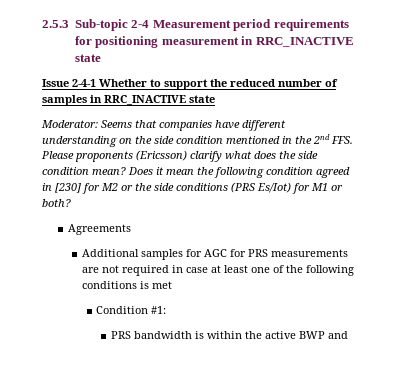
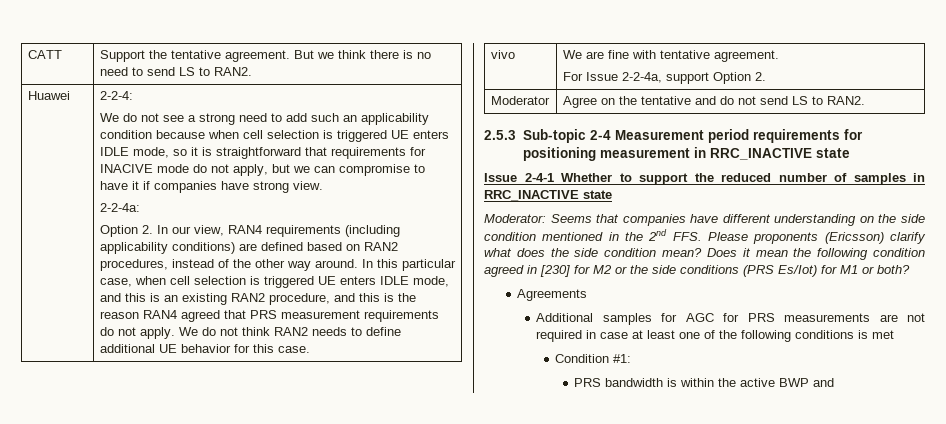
+ CATT | Support the tentative agreement. But we think there is no need to send LS to RAN2.
+ Huawei | 2-2-4:
+ We do not see a strong need to add such an applicability condition because when cell selection is triggered UE enters IDLE mode, so it is straightforward that requirements for INACIVE mode do not apply, but we can compromise to have it if companies have strong view.
+ 2-2-4a:
+ Option 2. In our view, RAN4 requirements (including applicability conditions) are defined based on RAN2 procedures, instead of the other way around. In this particular case, when cell selection is triggered UE enters IDLE mode, and this is an existing RAN2 procedure, and this is the reason RAN4 agreed that PRS measurement requirements do not apply. We do not think RAN2 needs to define additional UE behavior for this case.
+ vivo | We are fine with tentative agreement.
+ For Issue 2-2-4a, support Option 2.
+ Moderator | Agree on the tentative and do not send LS to RAN2.

